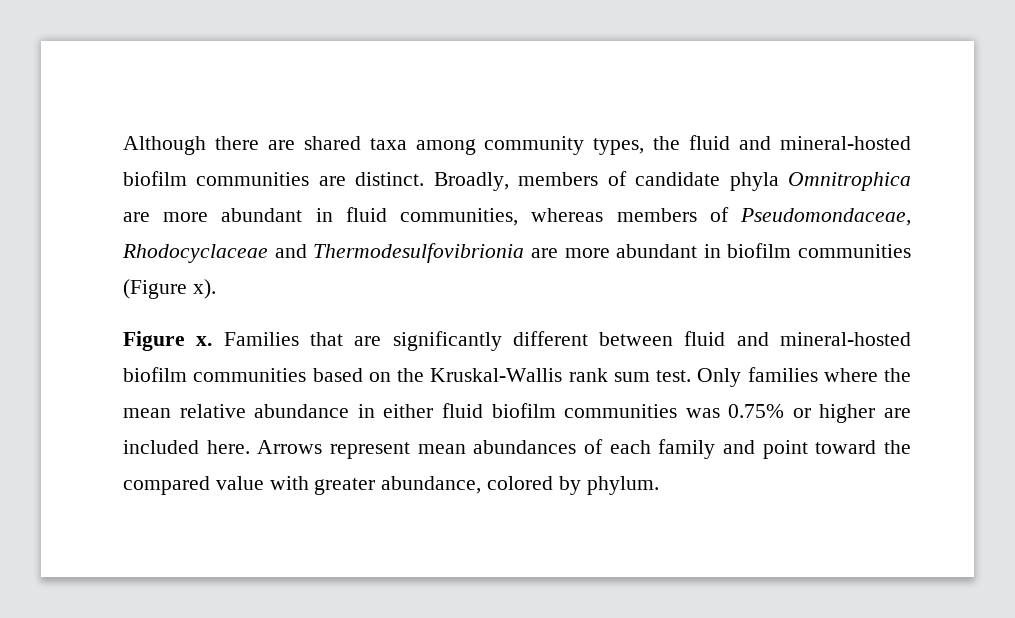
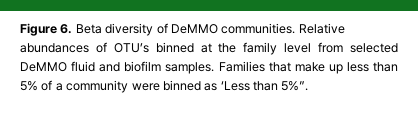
- Although there are shared taxa among community types, the fluid and mineral-hosted biofilm communities are distinct. Broadly, members of candidate phyla Omnitrophica are more abundant in fluid communities, whereas members of Pseudomondaceae, Rhodocyclaceae and Thermodesulfovibrionia are more abundant in biofilm communities (Figure x).
- Figure x. Families that are significantly different between fluid and mineral-hosted biofilm communities based on the Kruskal-Wallis rank sum test. Only families where the mean relative abundance in either fluid biofilm communities was 0.75% or higher are included here. Arrows represent mean abundances of each family and point toward the compared value with greater abundance, colored by phylum.
+ Figure 6. Beta diversity of DeMMO communities. Relative abundances of OTU’s binned at the family level from selected DeMMO fluid and biofilm samples. Families that make up less than 5% of a community were binned as ‘Less than 5%”.

